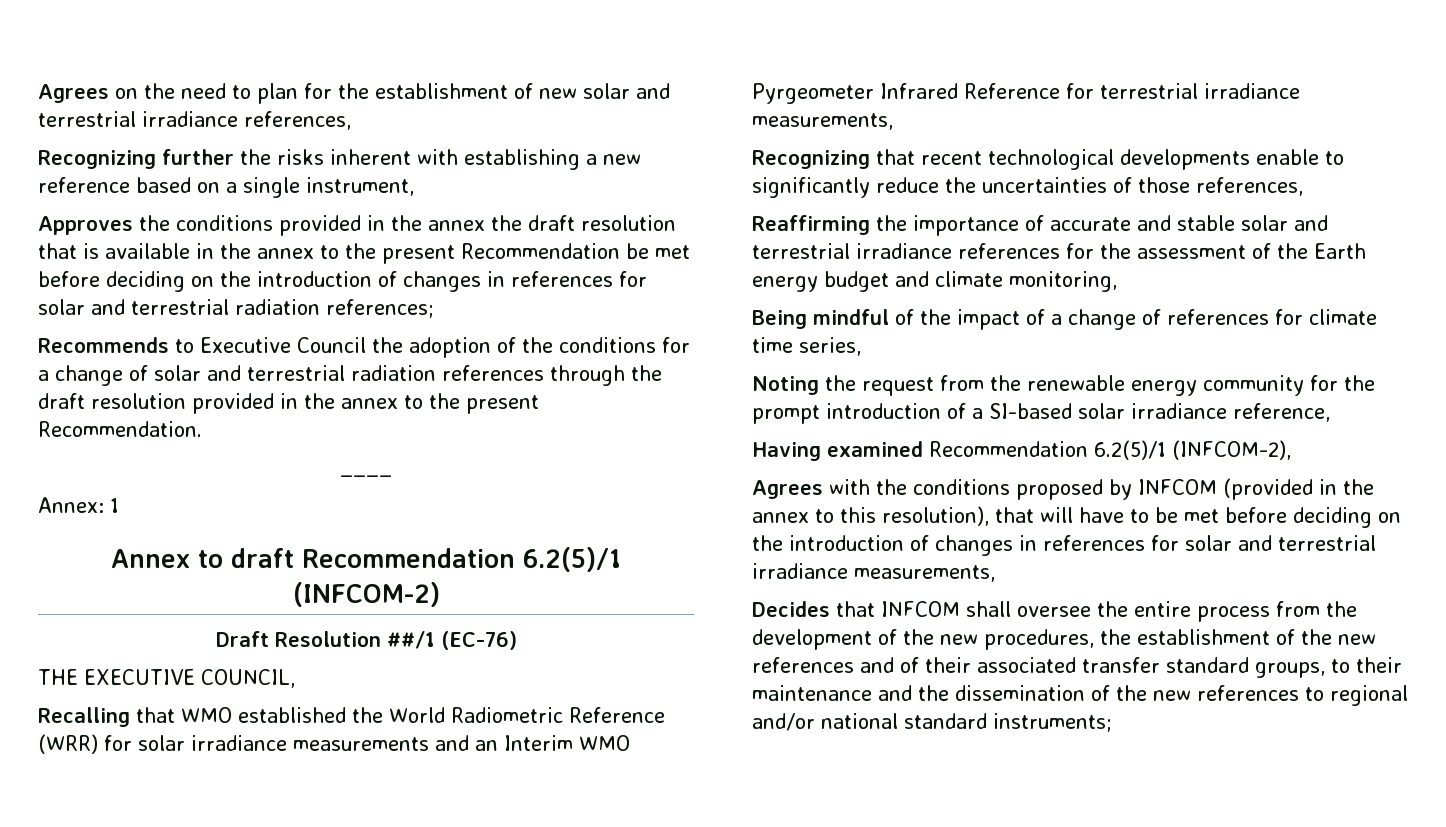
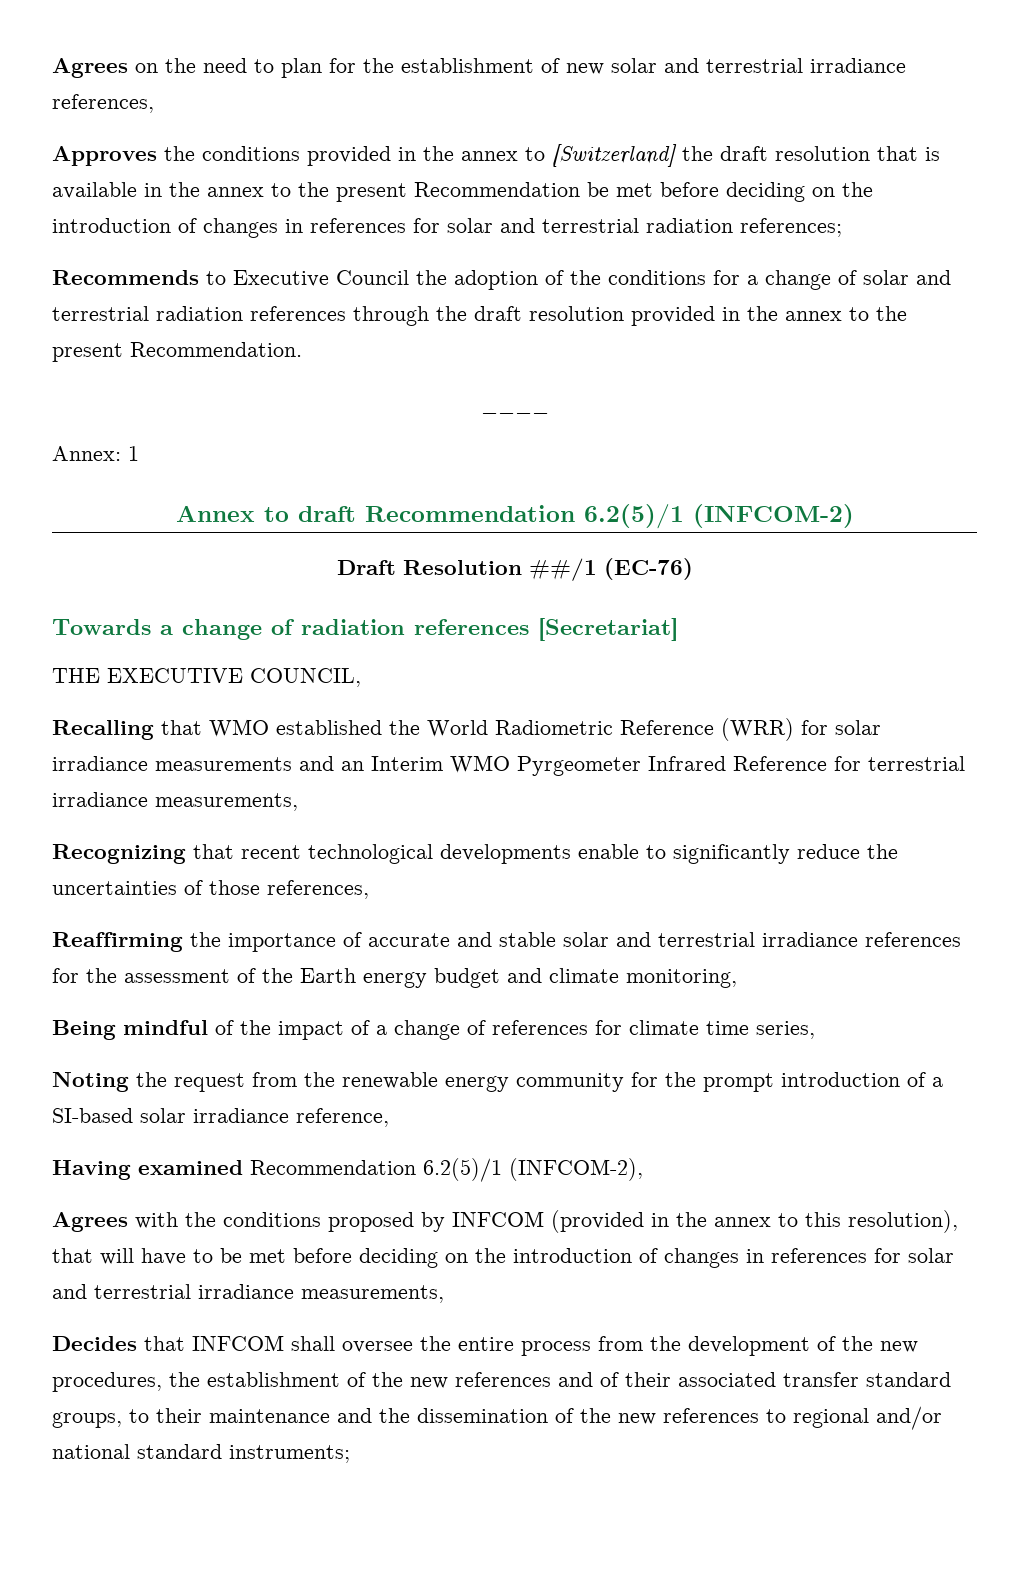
- Recognizing further the risks inherent with establishing a new reference based on a single instrument,
- Approves the conditions provided in the annex the draft resolution that is available in the annex to the present Recommendation be met before deciding on the introduction of changes in references for solar and terrestrial radiation references;
+ Approves the conditions provided in the annex to [Switzerland] the draft resolution that is available in the annex to the present Recommendation be met before deciding on the introduction of changes in references for solar and terrestrial radiation references;
+ Towards a change of radiation references [Secretariat]

